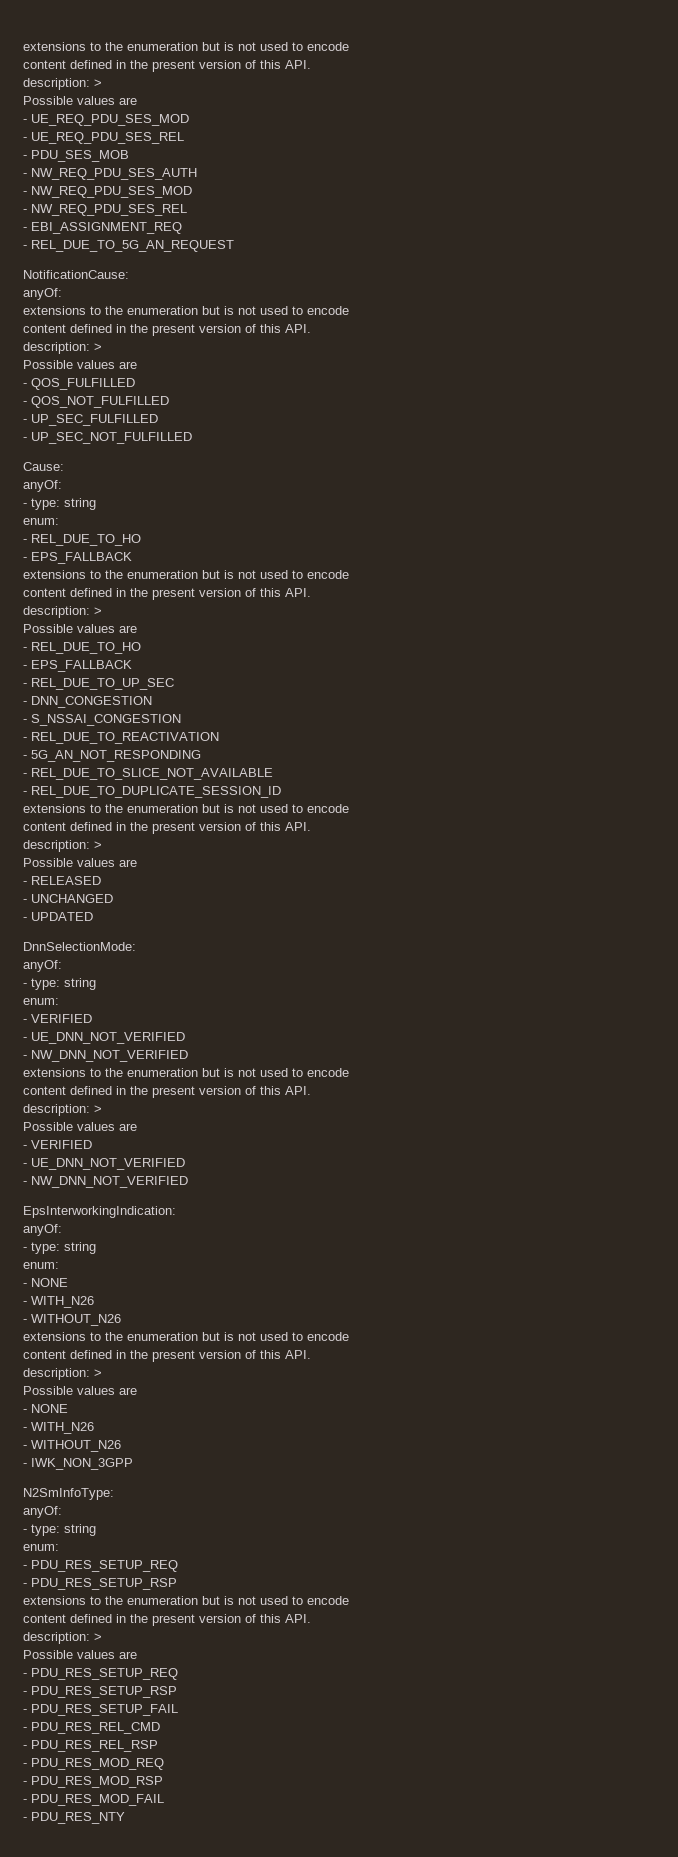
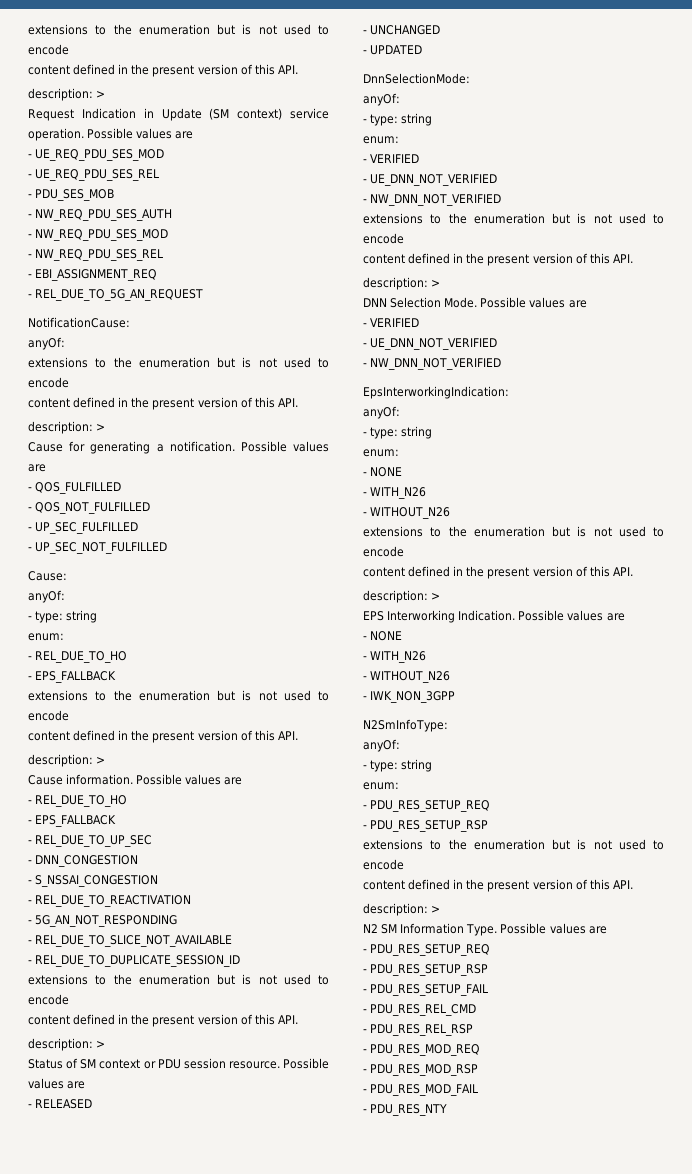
+ Request Indication in Update (SM context) service operation.
+ Cause for generating a notification.
+ Cause information.
+ Status of SM context or PDU session resource.
+ DNN Selection Mode.
+ EPS Interworking Indication.
+ N2 SM Information Type.

